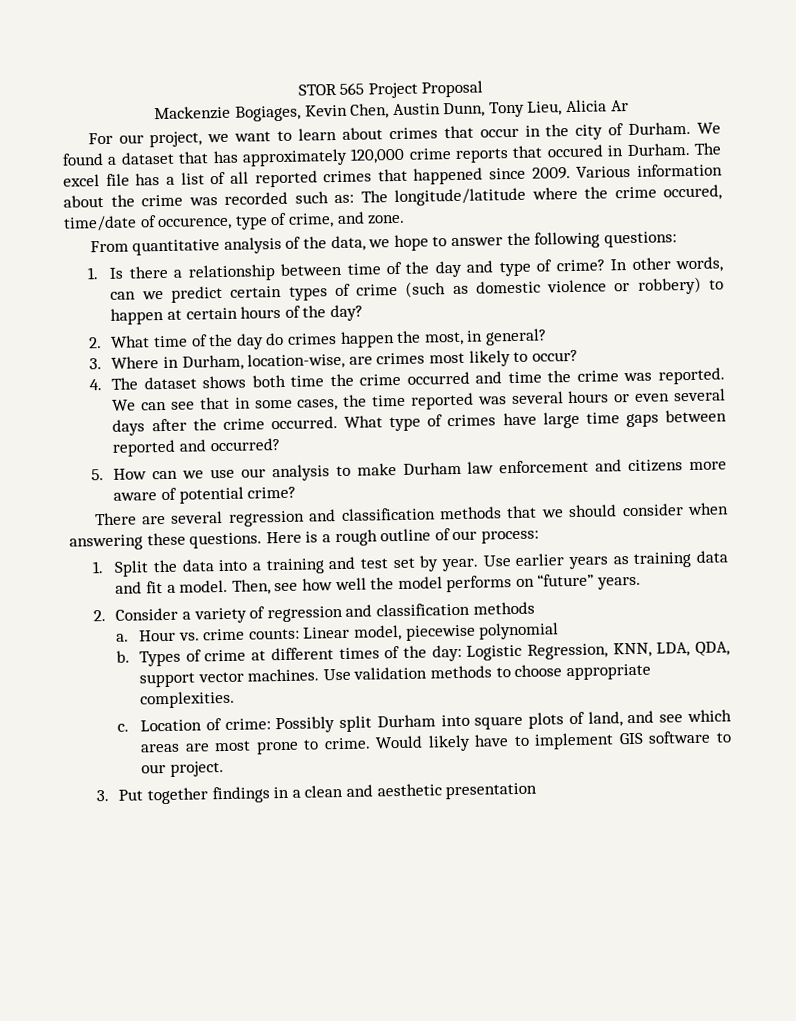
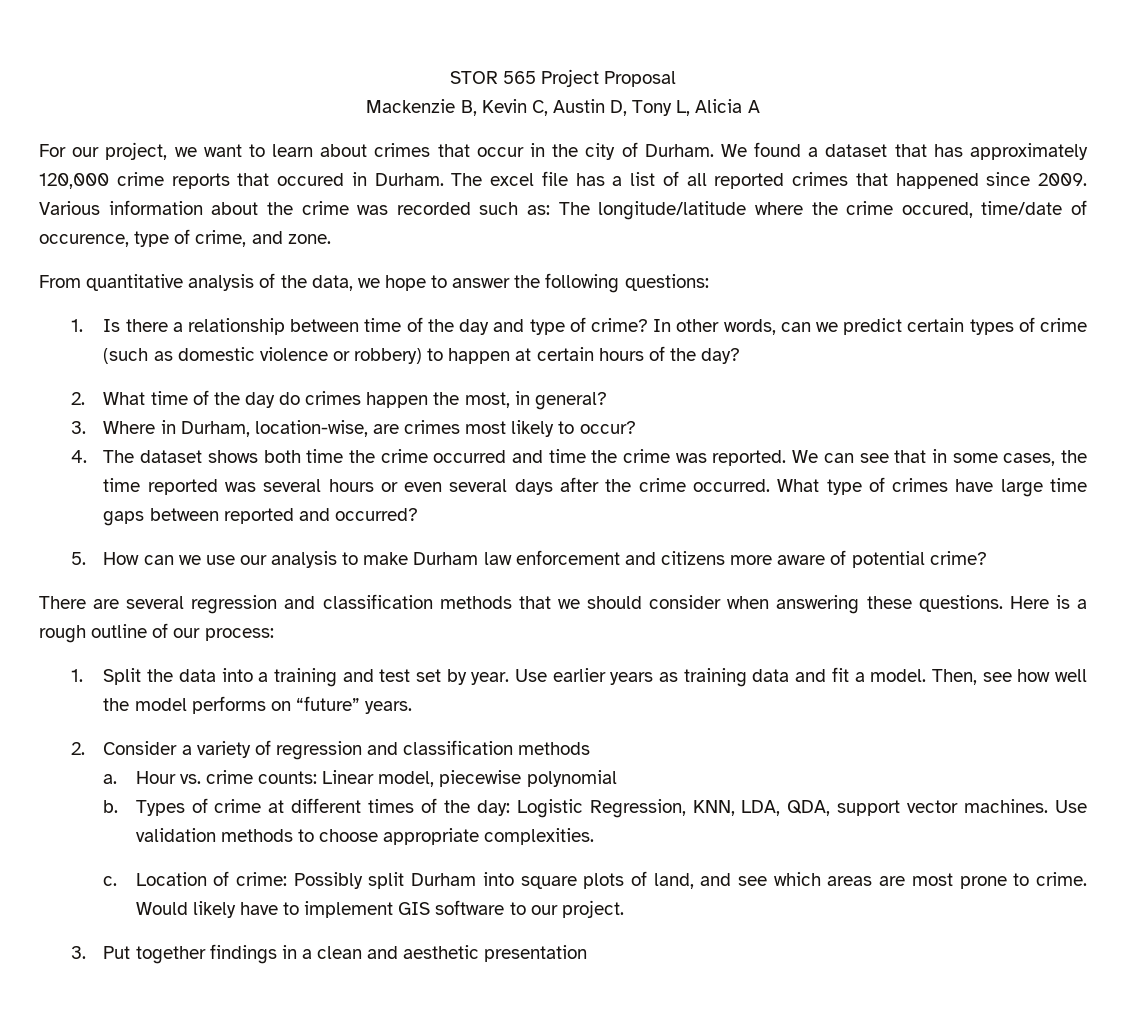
- Mackenzie Bogiages, Kevin Chen, Austin Dunn, Tony Lieu, Alicia Ar
+ Mackenzie B, Kevin C, Austin D, Tony L, Alicia A

